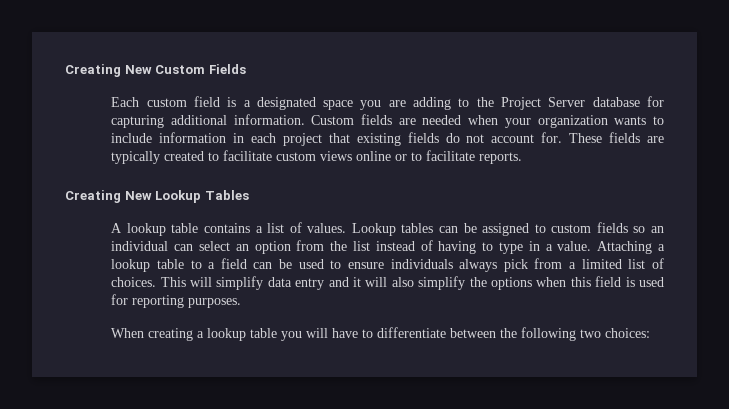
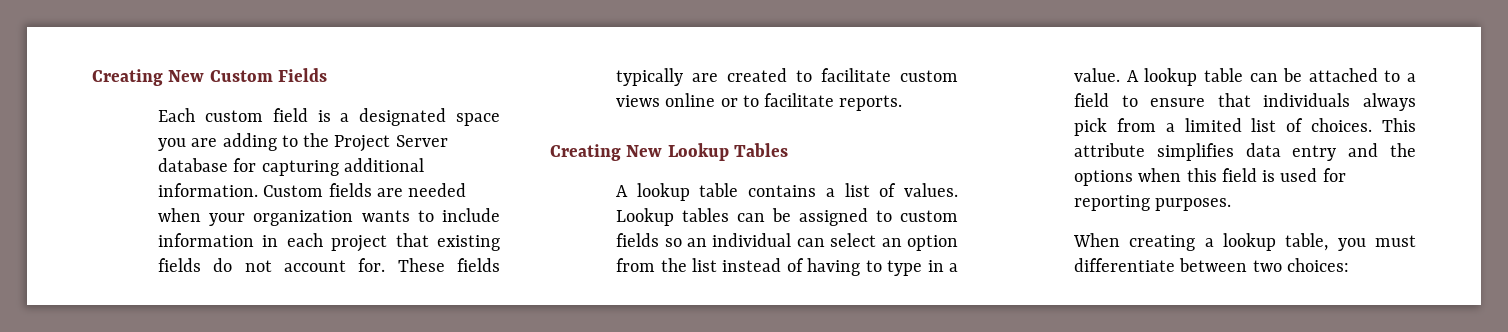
- These fields are typically created to facilitate custom views online or to facilitate reports.
+ These fields typically are created to facilitate custom views online or to facilitate reports.
- Attaching a lookup table to a field can be used to ensure individuals always pick from a limited list of choices.
+ A lookup table can be attached to a field to ensure that individuals always pick from a limited list of choices.
- This will simplify data entry and it will also simplify the options when this field is used for reporting purposes.
+ This attribute simplifies data entry and the options when this field is used for reporting purposes.
- When creating a lookup table you will have to differentiate between the following two choices:
+ When creating a lookup table, you must differentiate between two choices:

